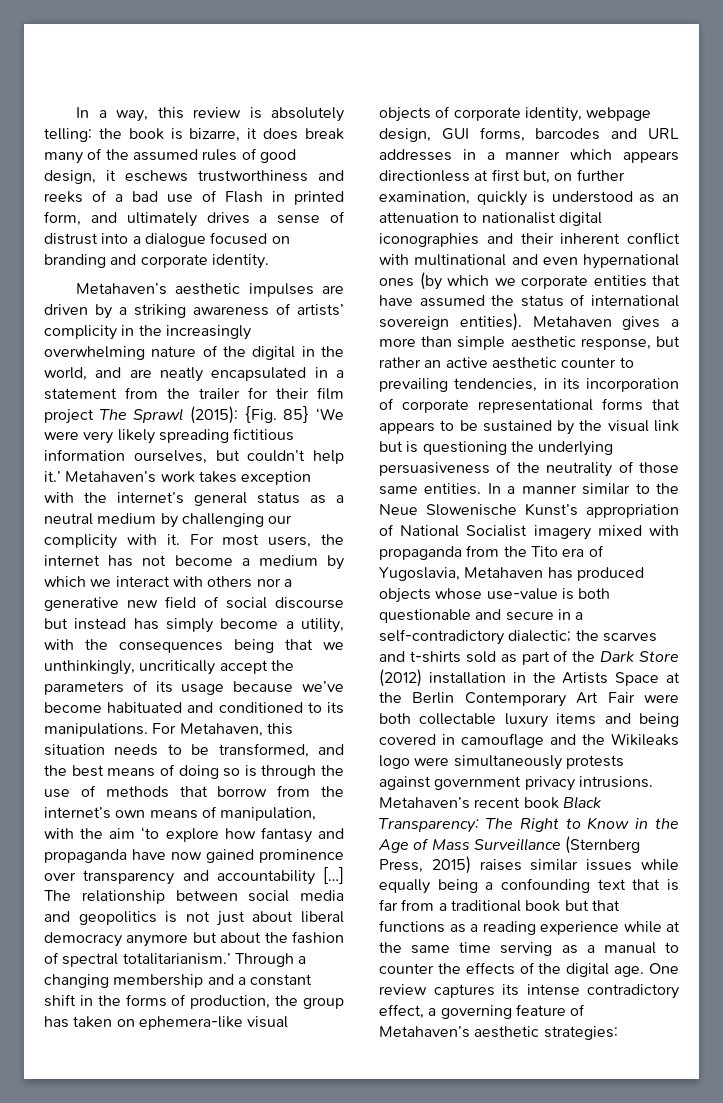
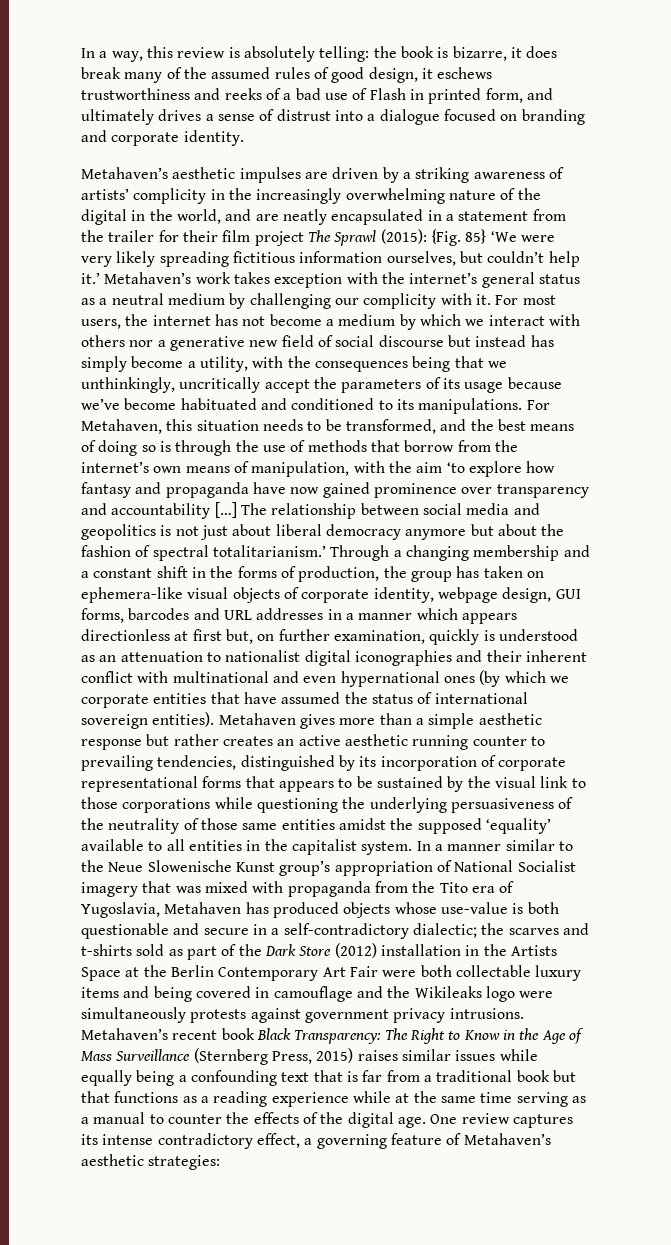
- Metahaven gives a more than simple aesthetic response, but rather an active aesthetic counter to prevailing tendencies, in its incorporation of corporate representational forms that appears to be sustained by the visual link but is questioning the underlying persuasiveness of the neutrality of those same entities.
+ Metahaven gives more than a simple aesthetic response but rather creates an active aesthetic running counter to prevailing tendencies, distinguished by its incorporation of corporate representational forms that appears to be sustained by the visual link to those corporations while questioning the underlying persuasiveness of the neutrality of those same entities amidst the supposed ‘equality’ available to all entities in the capitalist system.
- In a manner similar to the Neue Slowenische Kunst’s appropriation of National Socialist imagery mixed with propaganda from the Tito era of Yugoslavia, Metahaven has produced objects whose use-value is both questionable and secure in a self-contradictory dialectic;
+ In a manner similar to the Neue Slowenische Kunst group’s appropriation of National Socialist imagery that was mixed with propaganda from the Tito era of Yugoslavia, Metahaven has produced objects whose use-value is both questionable and secure in a self-contradictory dialectic;

